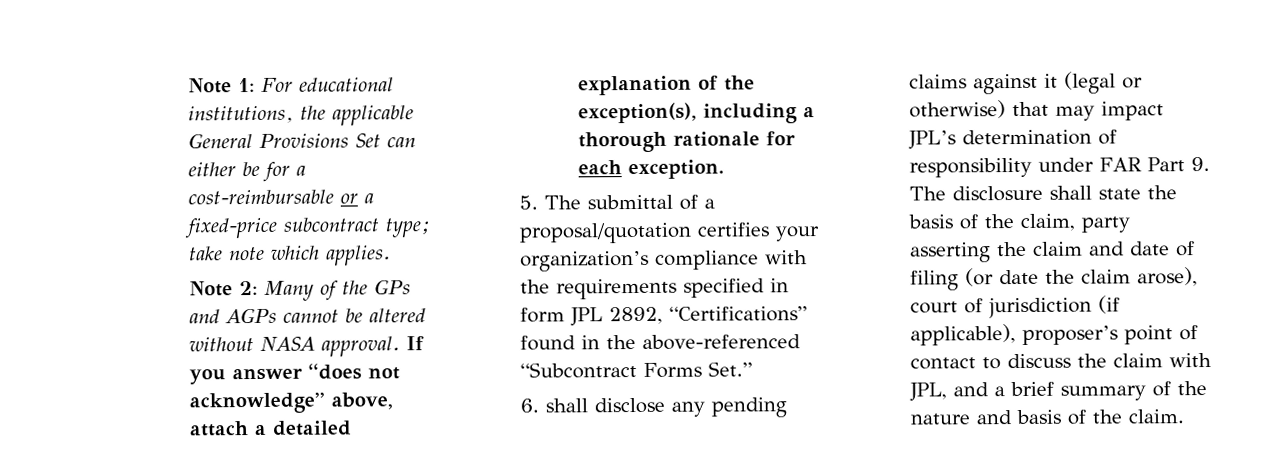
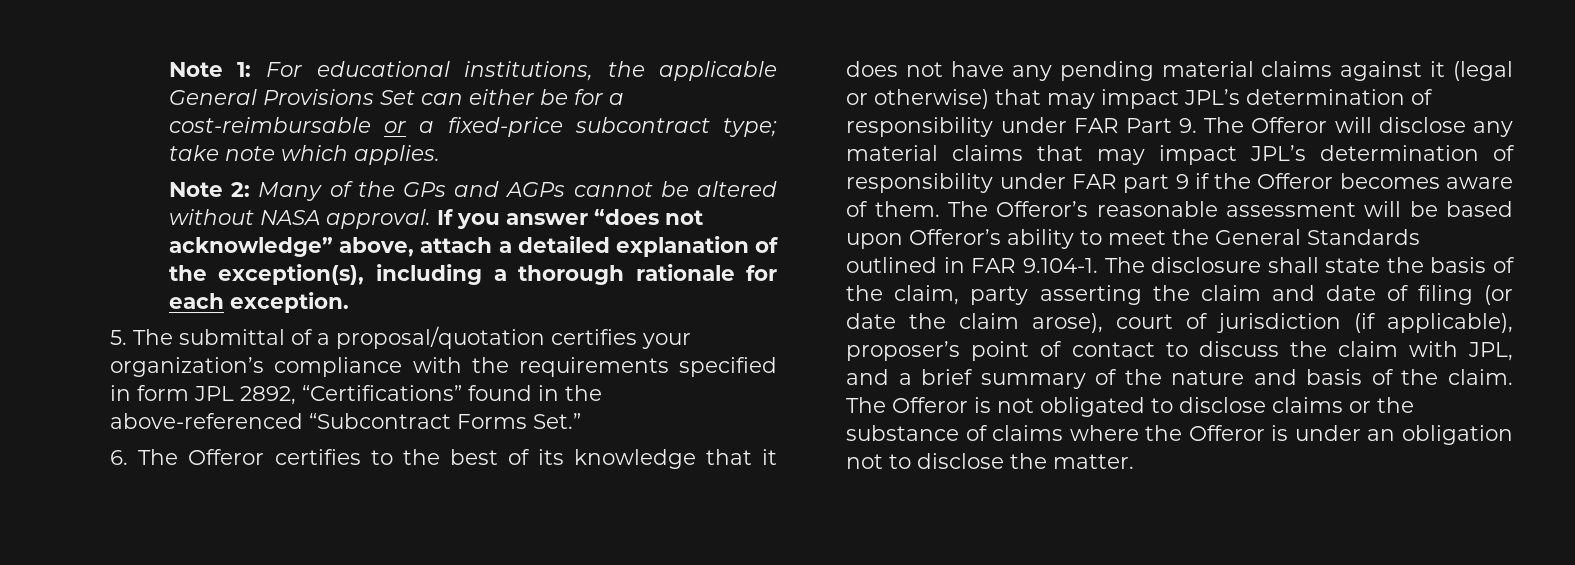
- 6. shall disclose any pending claims against it (legal or otherwise) that may impact JPL’s determination of responsibility under FAR Part 9. The disclosure shall state the basis of the claim, party asserting the claim and date of filing (or date the claim arose), court of jurisdiction (if applicable), proposer’s point of contact to discuss the claim with JPL, and a brief summary of the nature and basis of the claim.
+ 6. The Offeror certifies to the best of its knowledge that it does not have any pending material claims against it (legal or otherwise) that may impact JPL’s determination of responsibility under FAR Part 9. The Offeror will disclose any material claims that may impact JPL’s determination of responsibility under FAR part 9 if the Offeror becomes aware of them. The Offeror’s reasonable assessment will be based upon Offeror’s ability to meet the General Standards outlined in FAR 9.104-1. The disclosure shall state the basis of the claim, party asserting the claim and date of filing (or date the claim arose), court of jurisdiction (if applicable), proposer’s point of contact to discuss the claim with JPL, and a brief summary of the nature and basis of the claim.
+ The Offeror is not obligated to disclose claims or the substance of claims where the Offeror is under an obligation not to disclose the matter.

